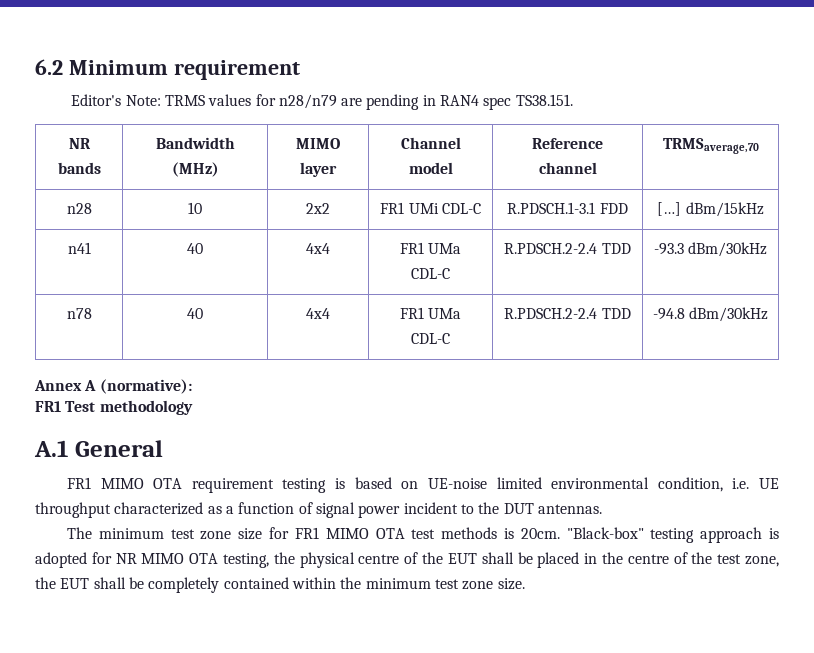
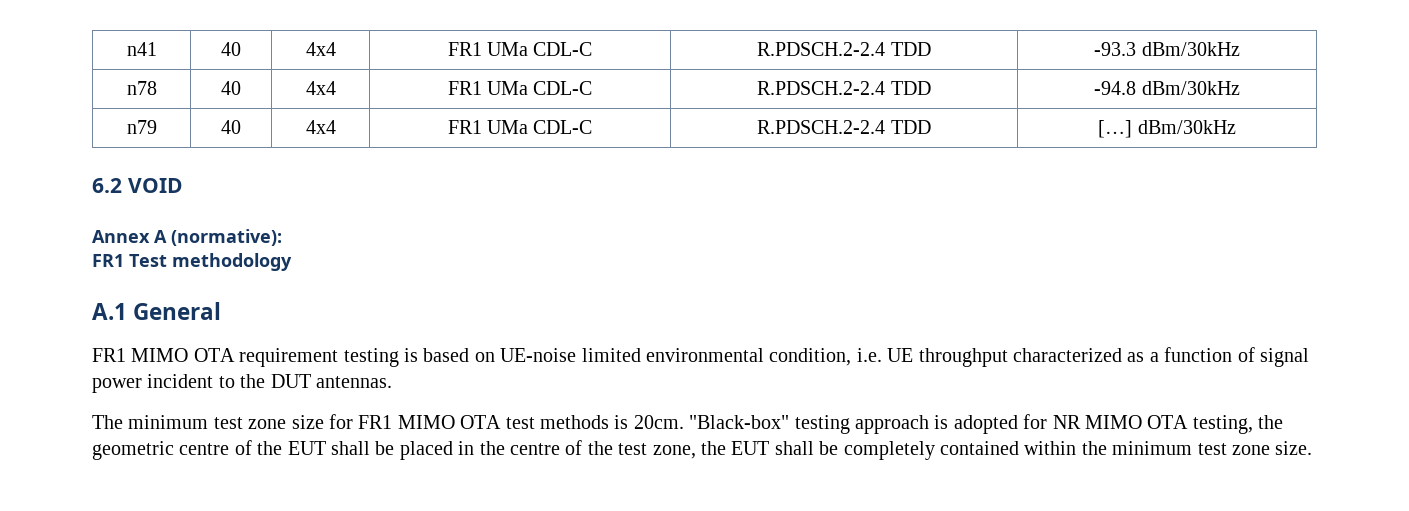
- 6.2 Minimum requirement
- Editor's Note: TRMS values for n28/n79 are pending in RAN4 spec TS38.151.
- NR bands | Bandwidth (MHz) | MIMO layer | Channel model | Reference channel | TRMSaverage,70
- n28 | 10 | 2x2 | FR1 UMi CDL-C | R.PDSCH.1-3.1 FDD | […] dBm/15kHz
+ n79 | 40 | 4x4 | FR1 UMa CDL-C | R.PDSCH.2-2.4 TDD | […] dBm/30kHz
+ 6.2 VOID
- "Black-box" testing approach is adopted for NR MIMO OTA testing, the physical centre of the EUT shall be placed in the centre of the test zone, the EUT shall be completely contained within the minimum test zone size.
+ "Black-box" testing approach is adopted for NR MIMO OTA testing, the geometric centre of the EUT shall be placed in the centre of the test zone, the EUT shall be completely contained within the minimum test zone size.

